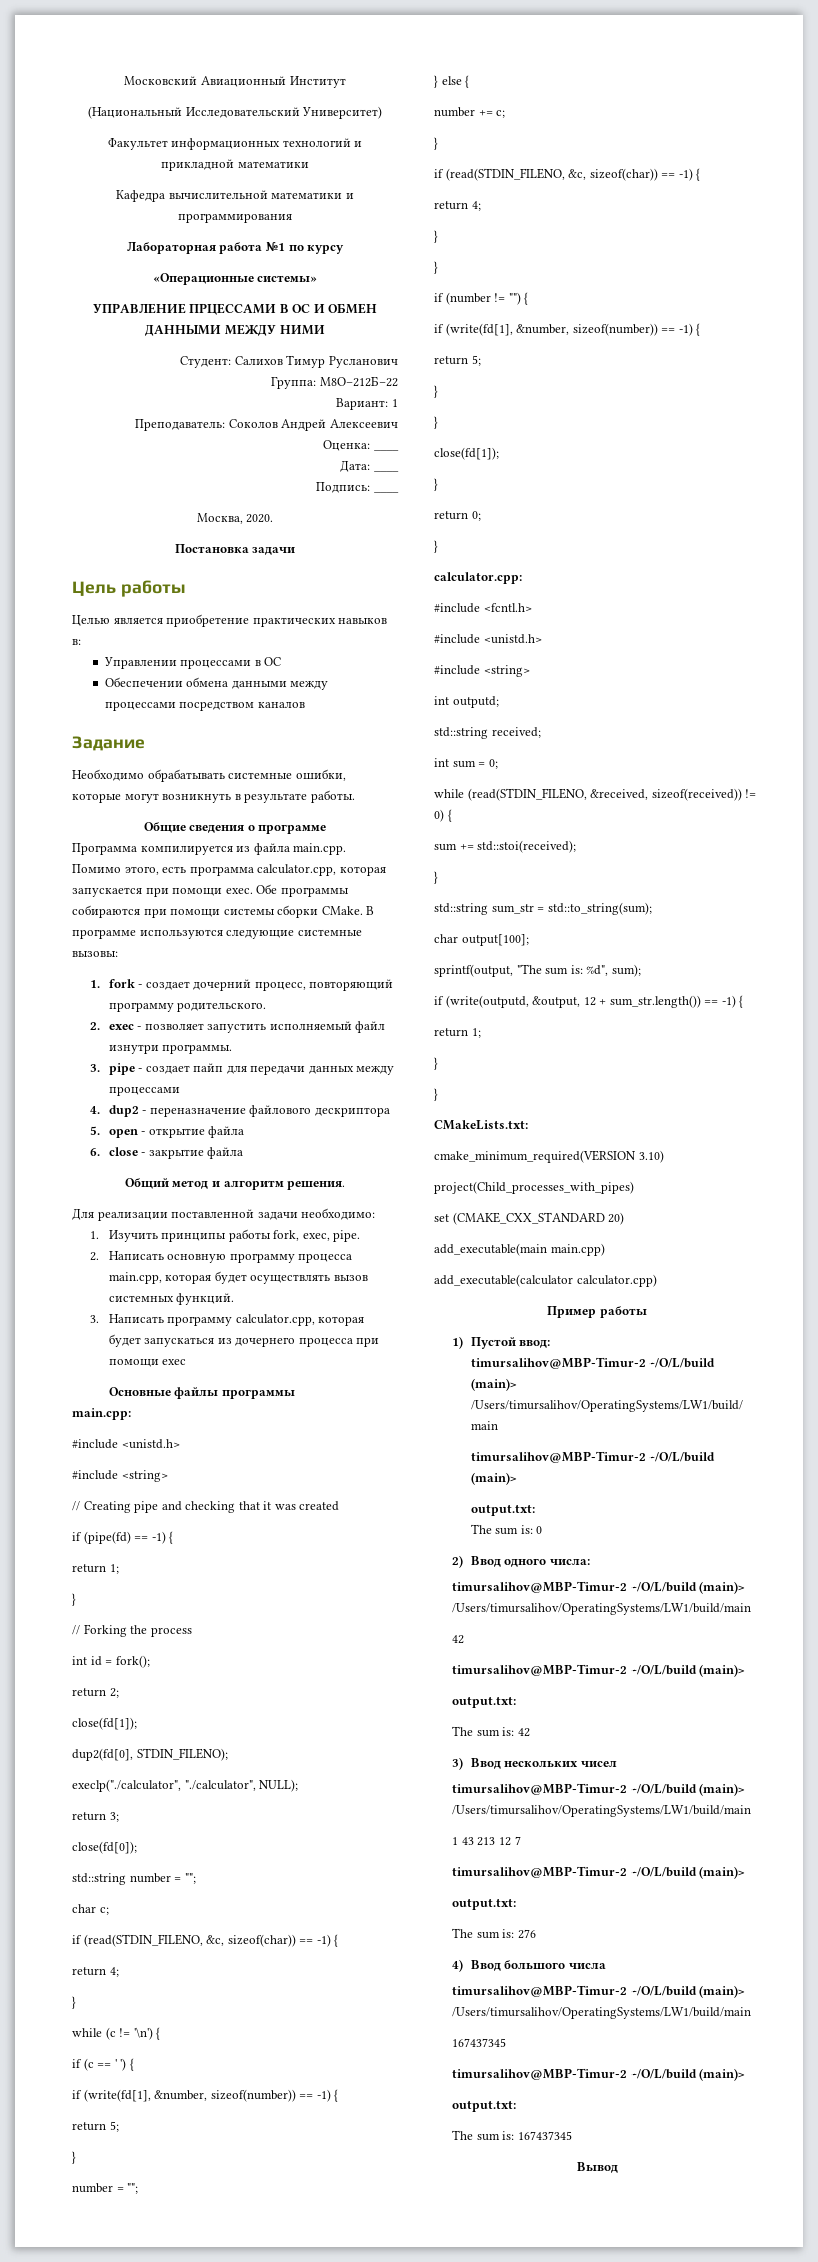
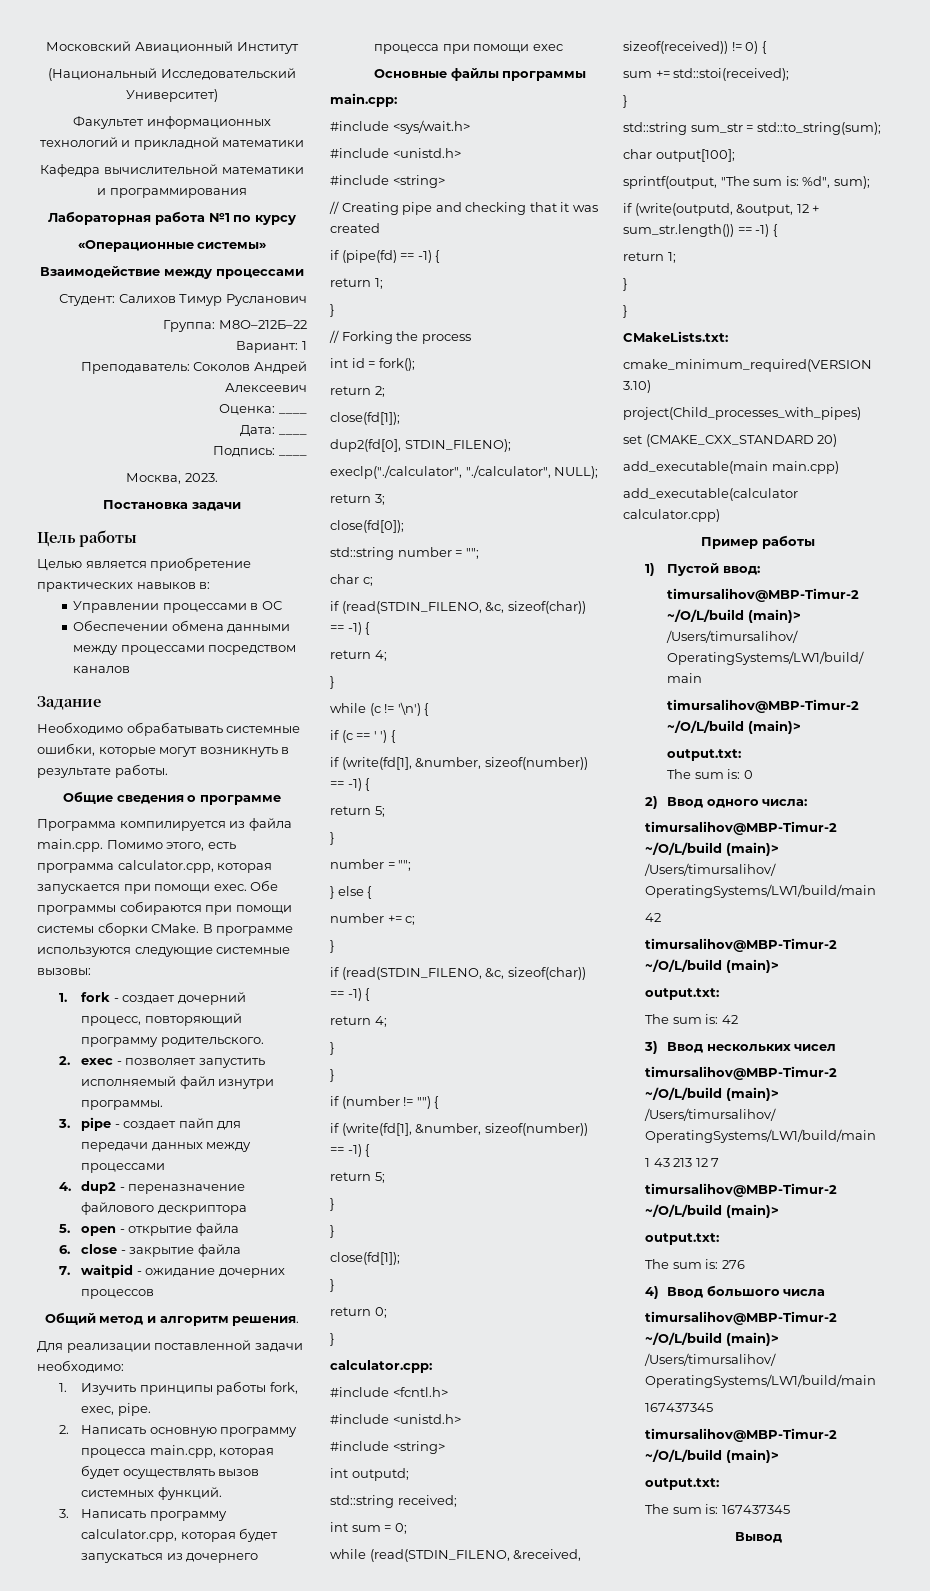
- УПРАВЛЕНИЕ ПРЦЕССАМИ В ОС И ОБМЕН ДАННЫМИ МЕЖДУ НИМИ
+ Взаимодействие между процессами
- Москва, 2020.
+ Москва, 2023.
+ 7. waitpid - ожидание дочерних процессов
+ #include <sys/wait.h>

